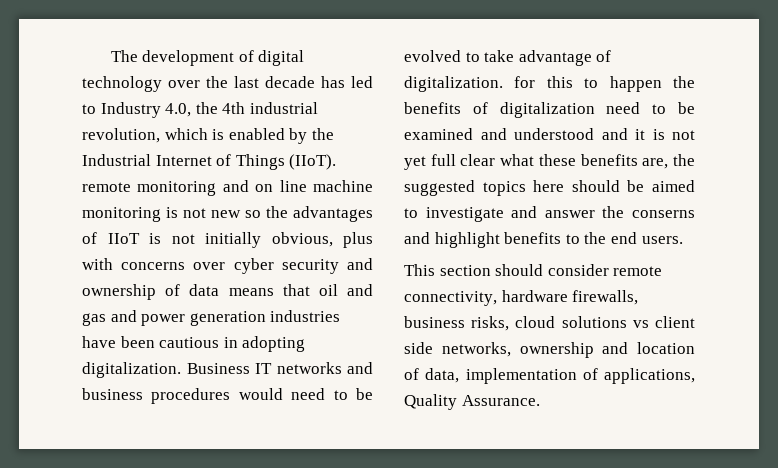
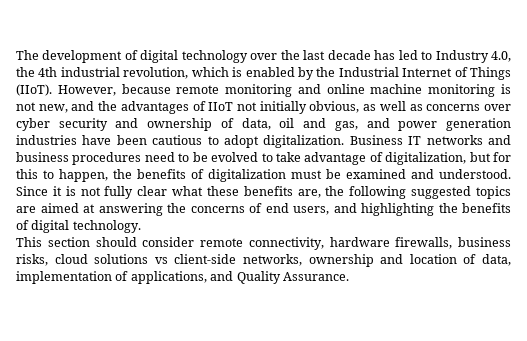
- The development of digital technology over the last decade has led to Industry 4.0, the 4th industrial revolution, which is enabled by the Industrial Internet of Things (IIoT). remote monitoring and on line machine monitoring is not new so the advantages of IIoT is not initially obvious, plus with concerns over cyber security and ownership of data means that oil and gas and power generation industries have been cautious in adopting digitalization.
+ The development of digital technology over the last decade has led to Industry 4.0, the 4th industrial revolution, which is enabled by the Industrial Internet of Things (IIoT). However, because remote monitoring and online machine monitoring is not new, and the advantages of IIoT not initially obvious, as well as concerns over cyber security and ownership of data, oil and gas, and power generation industries have been cautious to adopt digitalization.
- Business IT networks and business procedures would need to be evolved to take advantage of digitalization. for this to happen the benefits of digitalization need to be examined and understood and it is not yet full clear what these benefits are, the suggested topics here should be aimed to investigate and answer the conserns and highlight benefits to the end users.
+ Business IT networks and business procedures need to be evolved to take advantage of digitalization, but for this to happen, the benefits of digitalization must be examined and understood. Since it is not fully clear what these benefits are, the following suggested topics are aimed at answering the concerns of end users, and highlighting the benefits of digital technology.
- This section should consider remote connectivity, hardware firewalls, business risks, cloud solutions vs client side networks, ownership and location of data, implementation of applications, Quality Assurance.
+ This section should consider remote connectivity, hardware firewalls, business risks, cloud solutions vs client-side networks, ownership and location of data, implementation of applications, and Quality Assurance.

